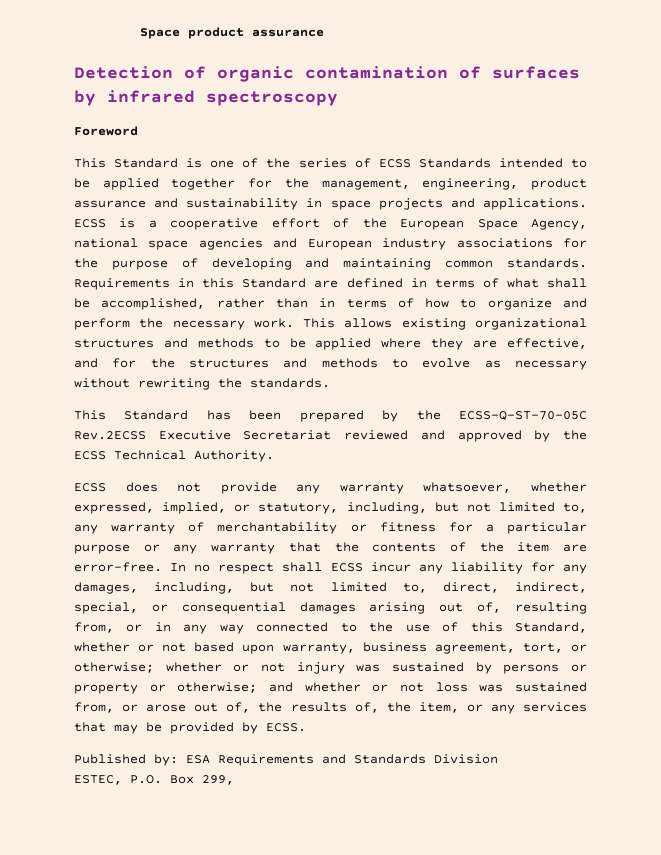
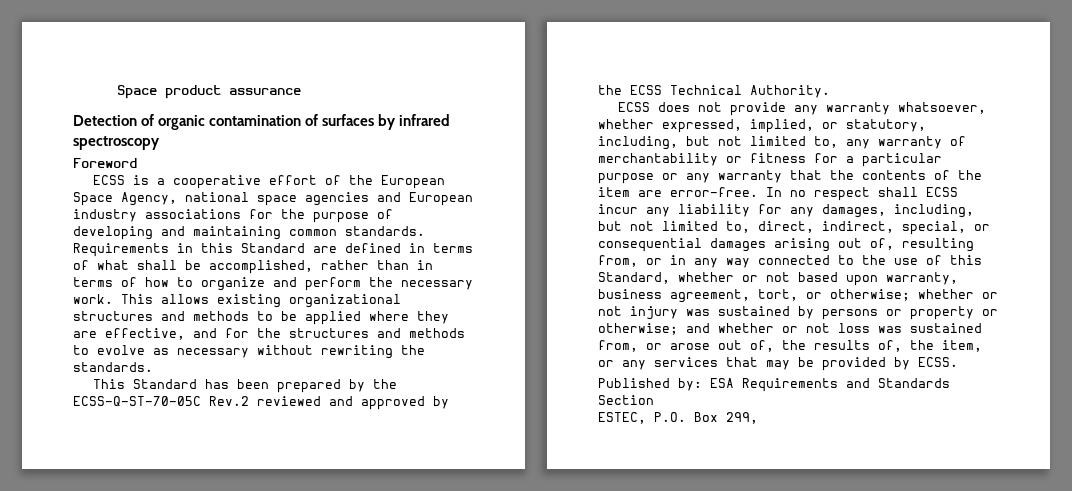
- This Standard is one of the series of ECSS Standards intended to be applied together for the management, engineering, product assurance and sustainability in space projects and applications.
- This Standard has been prepared by the ECSS-Q-ST-70-05C Rev.2ECSS Executive Secretariat reviewed and approved by the ECSS Technical Authority.
+ This Standard has been prepared by the ECSS-Q-ST-70-05C Rev.2 reviewed and approved by the ECSS Technical Authority.
- Published by: ESA Requirements and Standards Division
+ Published by: ESA Requirements and Standards Section

